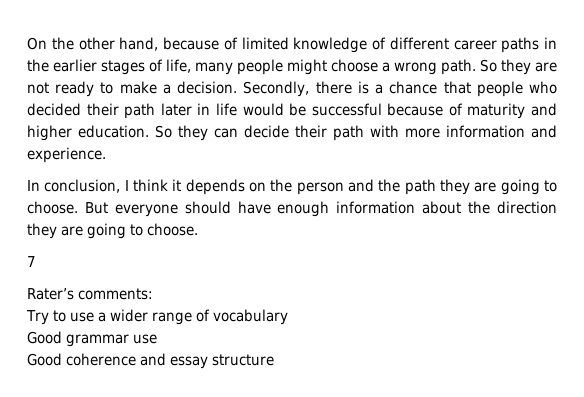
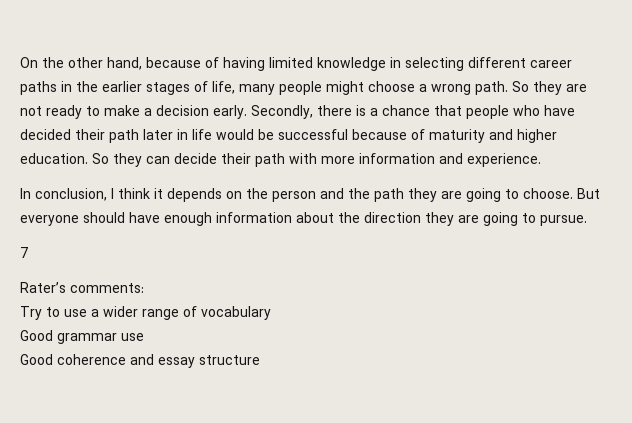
- On the other hand, because of limited knowledge of different career paths in the earlier stages of life, many people might choose a wrong path.
+ On the other hand, because of having limited knowledge in selecting different career paths in the earlier stages of life, many people might choose a wrong path.
- So they are not ready to make a decision.
+ So they are not ready to make a decision early.
- Secondly, there is a chance that people who decided their path later in life would be successful because of maturity and higher education.
+ Secondly, there is a chance that people who have decided their path later in life would be successful because of maturity and higher education.
- But everyone should have enough information about the direction they are going to choose.
+ But everyone should have enough information about the direction they are going to pursue.

